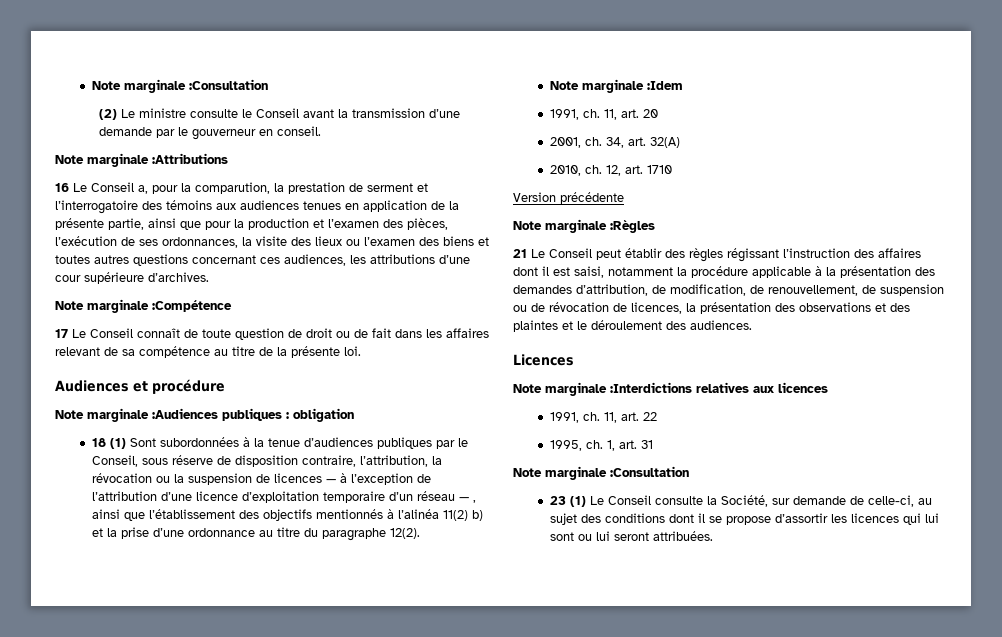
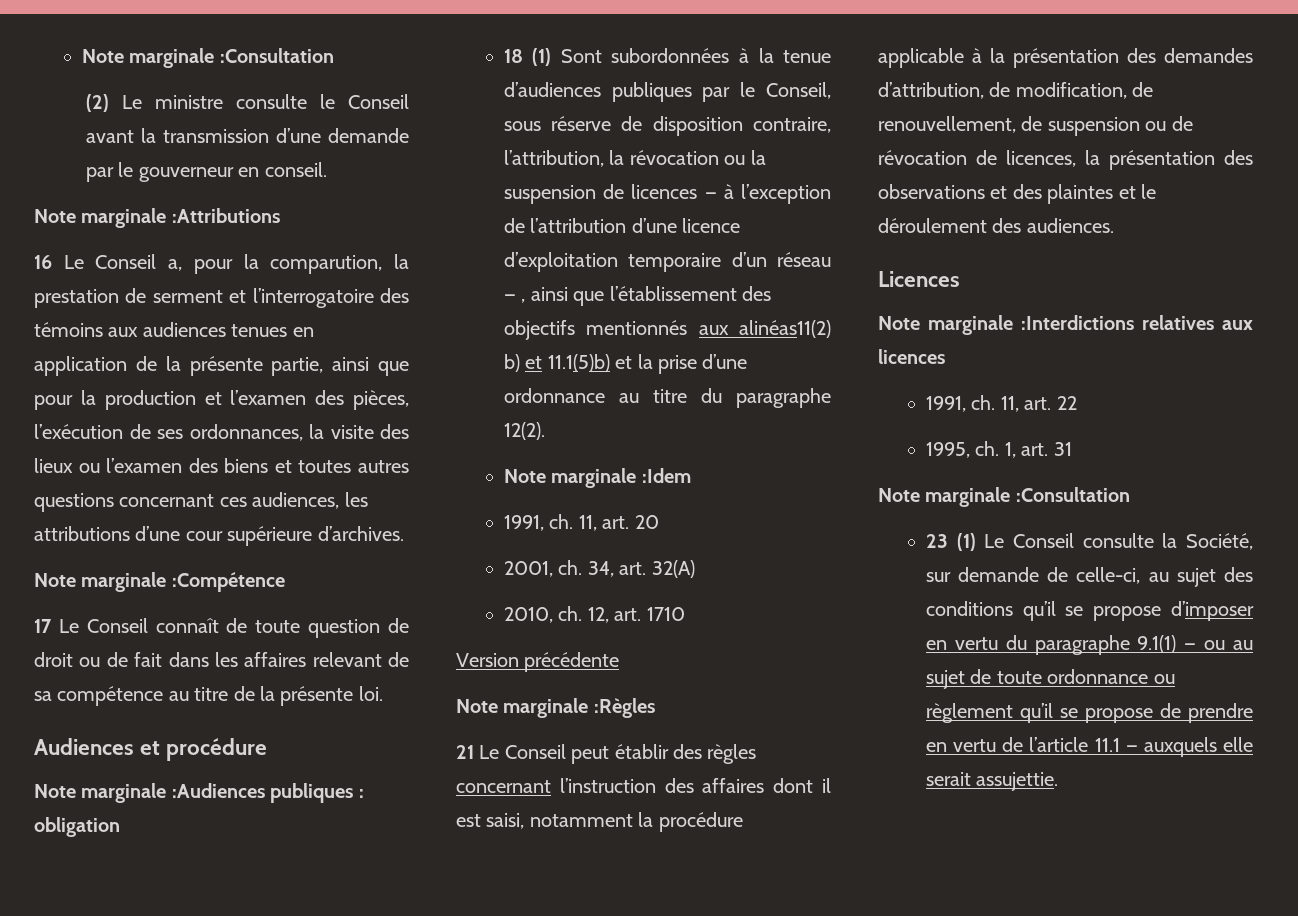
- 18 (1) Sont subordonnées à la tenue d’audiences publiques par le Conseil, sous réserve de disposition contraire, l’attribution, la révocation ou la suspension de licences — à l’exception de l’attribution d’une licence d’exploitation temporaire d’un réseau — , ainsi que l’établissement des objectifs mentionnés à l’alinéa 11(2) b) et la prise d’une ordonnance au titre du paragraphe 12(2).
+ 18 (1) Sont subordonnées à la tenue d’audiences publiques par le Conseil, sous réserve de disposition contraire, l’attribution, la révocation ou la suspension de licences — à l’exception de l’attribution d’une licence d’exploitation temporaire d’un réseau — , ainsi que l’établissement des objectifs mentionnés aux alinéas11(2) b) et 11.1(5)b) et la prise d’une ordonnance au titre du paragraphe 12(2).
- 21 Le Conseil peut établir des règles régissant l’instruction des affaires dont il est saisi, notamment la procédure applicable à la présentation des demandes d’attribution, de modification, de renouvellement, de suspension ou de révocation de licences, la présentation des observations et des plaintes et le déroulement des audiences.
+ 21 Le Conseil peut établir des règles concernant l’instruction des affaires dont il est saisi, notamment la procédure applicable à la présentation des demandes d’attribution, de modification, de renouvellement, de suspension ou de révocation de licences, la présentation des observations et des plaintes et le déroulement des audiences.
- 23 (1) Le Conseil consulte la Société, sur demande de celle-ci, au sujet des conditions dont il se propose d’assortir les licences qui lui sont ou lui seront attribuées.
+ 23 (1) Le Conseil consulte la Société, sur demande de celle-ci, au sujet des conditions qu’il se propose d’imposer en vertu du paragraphe 9.1(1) — ou au sujet de toute ordonnance ou règlement qu’il se propose de prendre en vertu de l’article 11.1 — auxquels elle serait assujettie.

